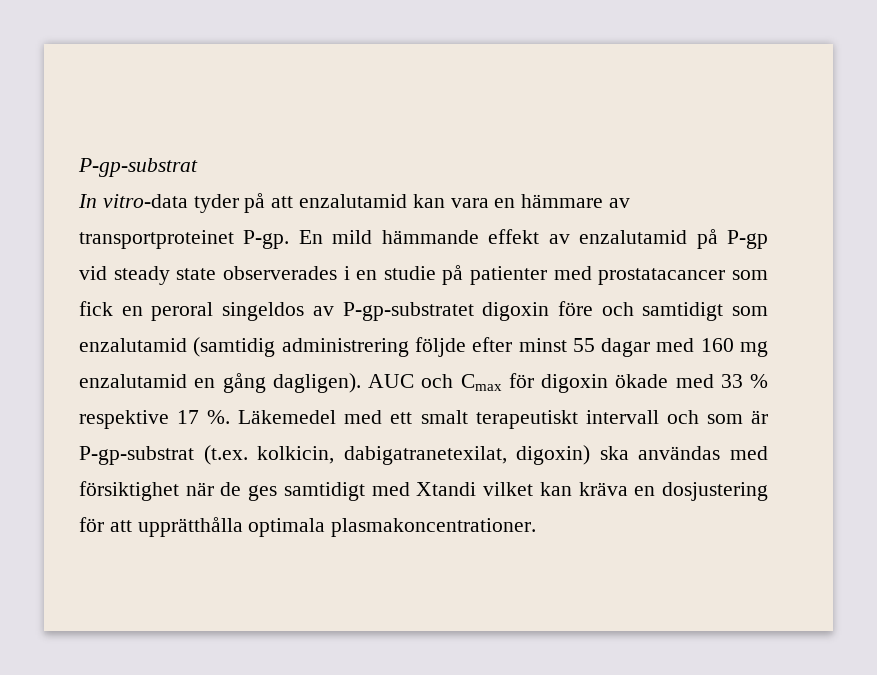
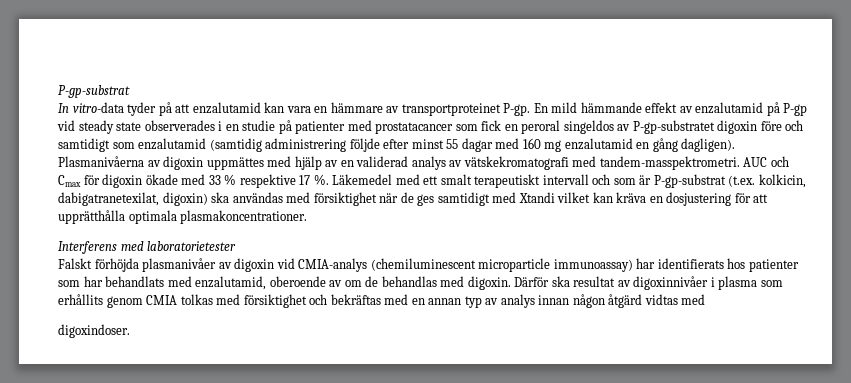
+ Plasmanivåerna av digoxin uppmättes med hjälp av en validerad analys av vätskekromatografi med tandem-masspektrometri.
+ Interferens med laboratorietester
+ Falskt förhöjda plasmanivåer av digoxin vid CMIA-analys (chemiluminescent microparticle immunoassay) har identifierats hos patienter som har behandlats med enzalutamid, oberoende av om de behandlas med digoxin. Därför ska resultat av digoxinnivåer i plasma som erhållits genom CMIA tolkas med försiktighet och bekräftas med en annan typ av analys innan någon åtgärd vidtas med
+ digoxindoser.

